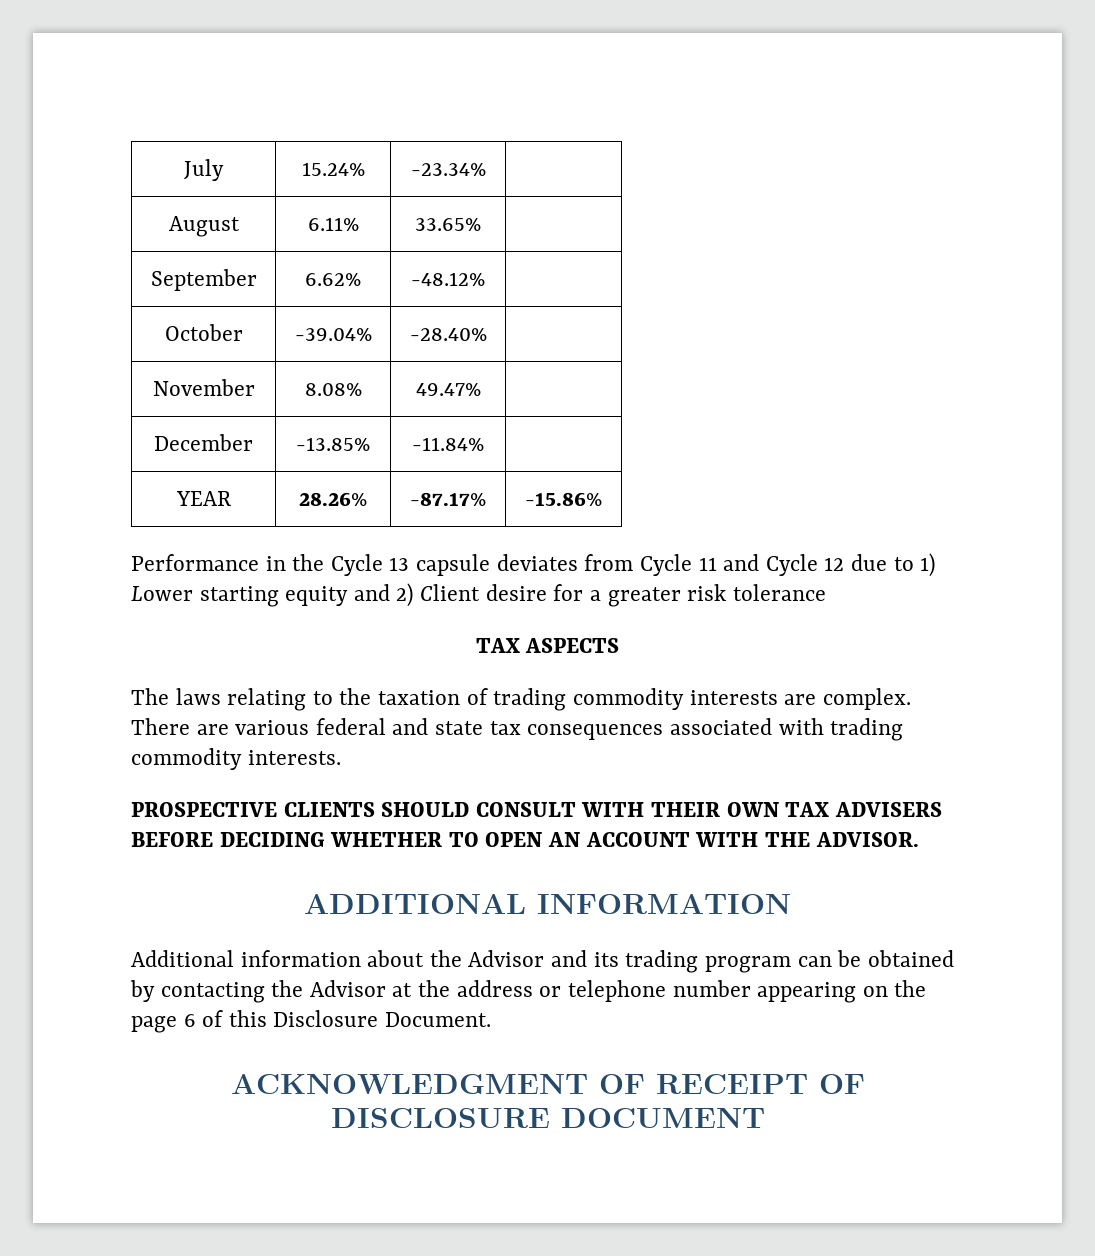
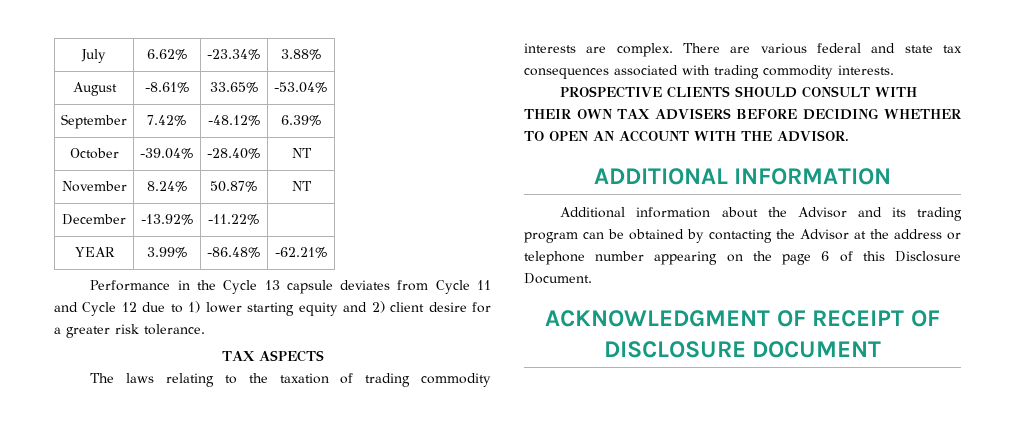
- July | 15.24% | -23.34% |
+ July | 6.62% | -23.34% | 3.88%
- August | 6.11% | 33.65% |
+ August | -8.61% | 33.65% | -53.04%
- September | 6.62% | -48.12% |
+ September | 7.42% | -48.12% | 6.39%
- October | -39.04% | -28.40% |
+ October | -39.04% | -28.40% | NT
- November | 8.08% | 49.47% |
+ November | 8.24% | 50.87% | NT
- December | -13.85% | -11.84% |
+ December | -13.92% | -11.22% |
- YEAR | 28.26% | -87.17% | -15.86%
+ YEAR | 3.99% | -86.48% | -62.21%
- Performance in the Cycle 13 capsule deviates from Cycle 11 and Cycle 12 due to 1) Lower starting equity and 2) Client desire for a greater risk tolerance
+ Performance in the Cycle 13 capsule deviates from Cycle 11 and Cycle 12 due to 1) lower starting equity and 2) client desire for a greater risk tolerance.

